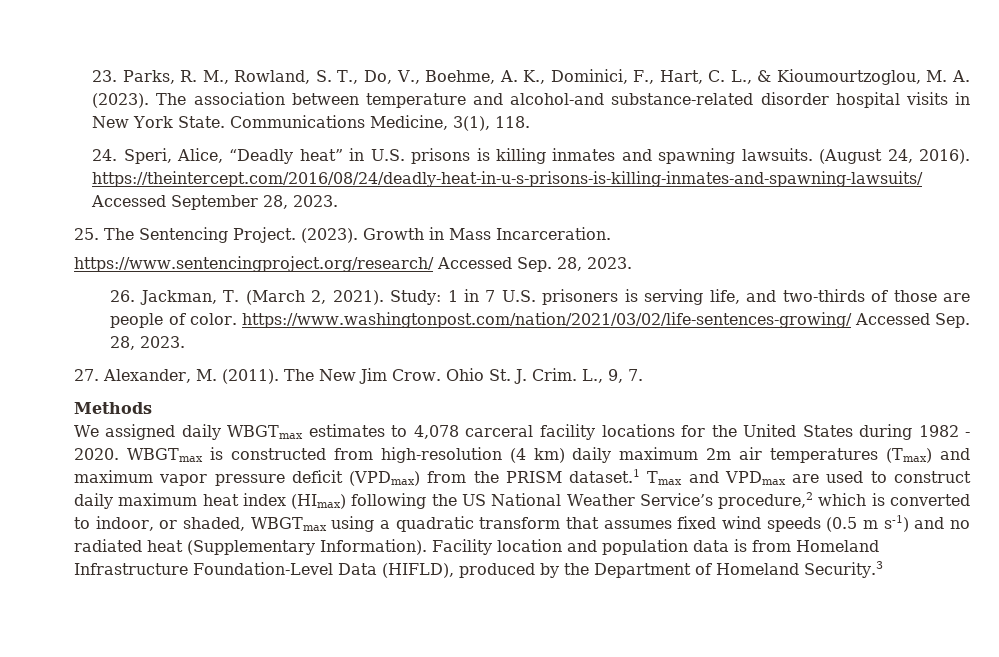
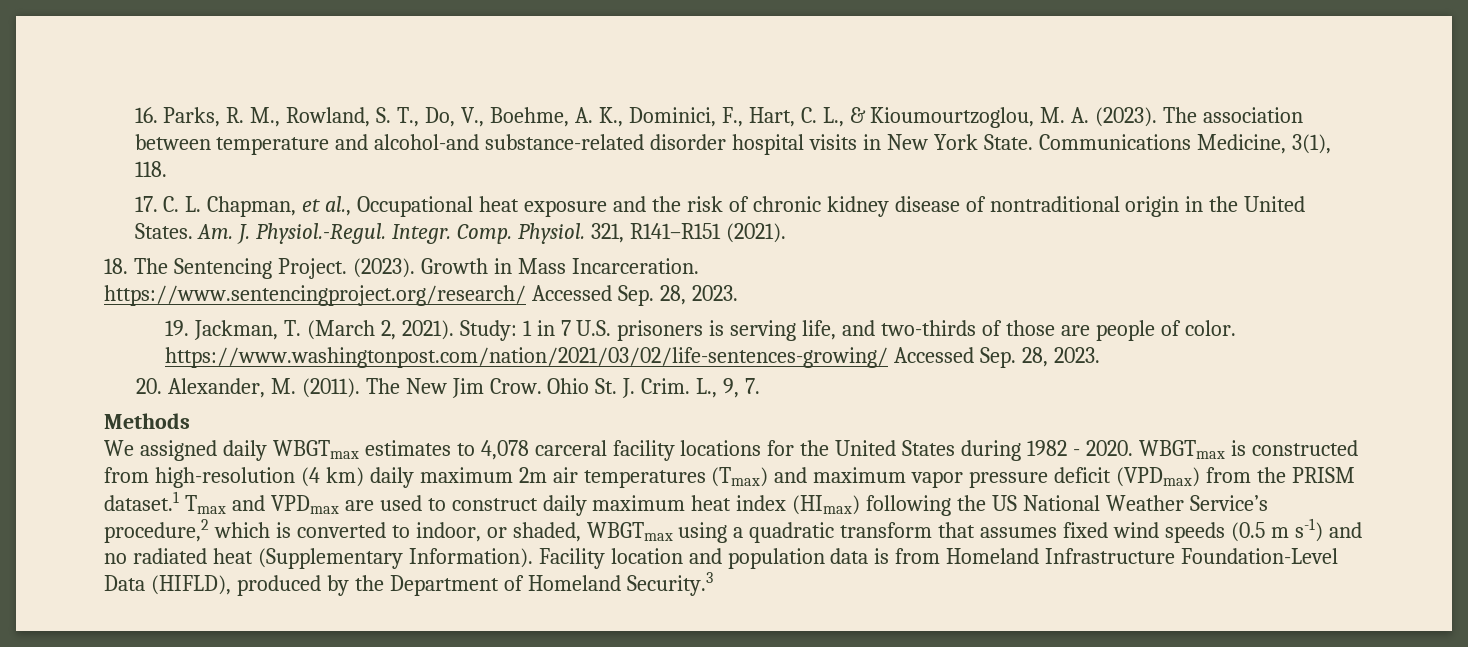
- 23. Parks, R. M., Rowland, S. T., Do, V., Boehme, A. K., Dominici, F., Hart, C. L., & Kioumourtzoglou, M. A. (2023).
+ 16. Parks, R. M., Rowland, S. T., Do, V., Boehme, A. K., Dominici, F., Hart, C. L., & Kioumourtzoglou, M. A. (2023).
- 24. Speri, Alice, “Deadly heat” in U.S. prisons is killing inmates and spawning lawsuits. (August 24, 2016). https://theintercept.com/2016/08/24/deadly-heat-in-u-s-prisons-is-killing-inmates-and-spawning-lawsuits/ Accessed September 28, 2023.
- 25. The Sentencing Project.
+ 17. C. L. Chapman, et al., Occupational heat exposure and the risk of chronic kidney disease of nontraditional origin in the United States. Am. J. Physiol.-Regul. Integr. Comp. Physiol. 321, R141–R151 (2021).
+ 18. The Sentencing Project.
- 26. Jackman, T. (March 2, 2021).
+ 19. Jackman, T. (March 2, 2021).
- 27. Alexander, M. (2011).
+ 20. Alexander, M. (2011).

